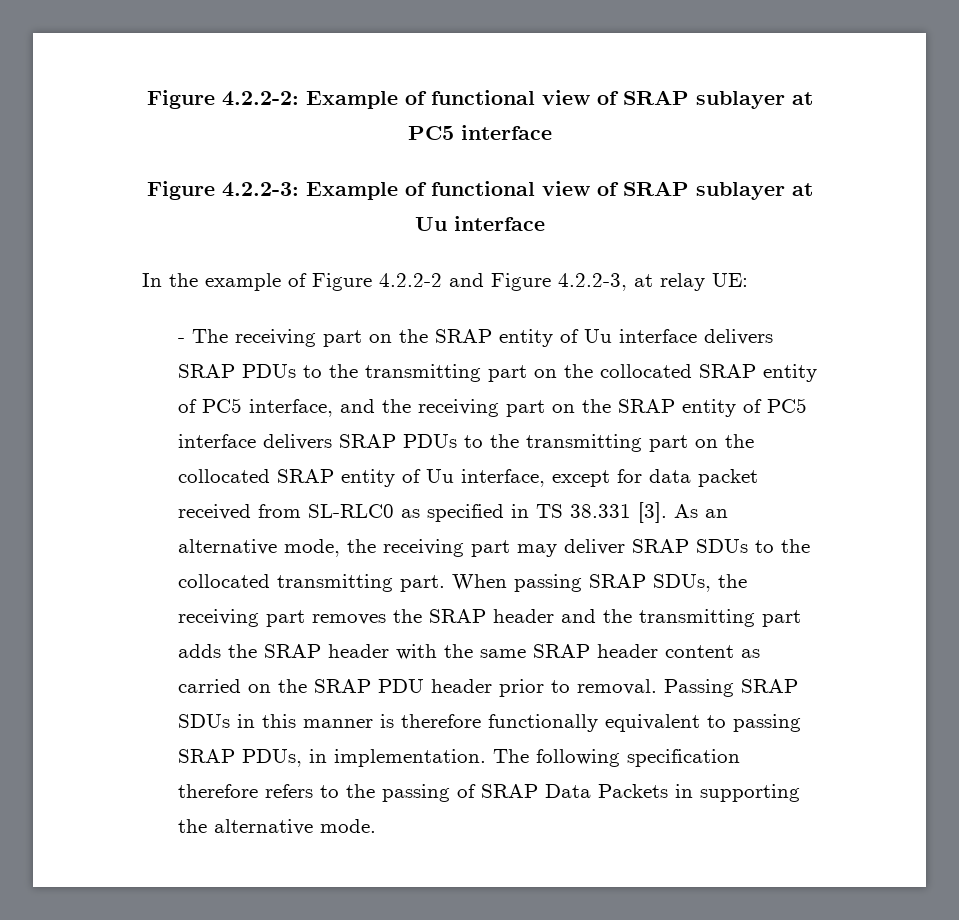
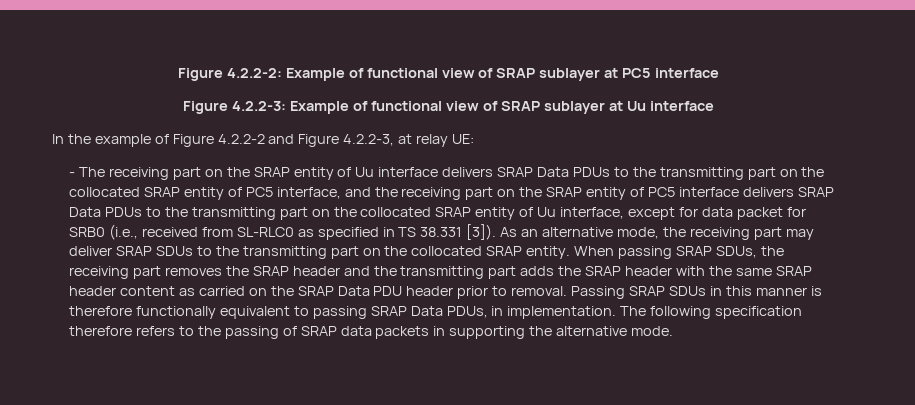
- - The receiving part on the SRAP entity of Uu interface delivers SRAP PDUs to the transmitting part on the collocated SRAP entity of PC5 interface, and the receiving part on the SRAP entity of PC5 interface delivers SRAP PDUs to the transmitting part on the collocated SRAP entity of Uu interface, except for data packet received from SL-RLC0 as specified in TS 38.331 [3].
+ - The receiving part on the SRAP entity of Uu interface delivers SRAP Data PDUs to the transmitting part on the collocated SRAP entity of PC5 interface, and the receiving part on the SRAP entity of PC5 interface delivers SRAP Data PDUs to the transmitting part on the collocated SRAP entity of Uu interface, except for data packet for SRB0 (i.e., received from SL-RLC0 as specified in TS 38.331 [3]).
- As an alternative mode, the receiving part may deliver SRAP SDUs to the collocated transmitting part.
+ As an alternative mode, the receiving part may deliver SRAP SDUs to the transmitting part on the collocated SRAP entity.
- When passing SRAP SDUs, the receiving part removes the SRAP header and the transmitting part adds the SRAP header with the same SRAP header content as carried on the SRAP PDU header prior to removal.
+ When passing SRAP SDUs, the receiving part removes the SRAP header and the transmitting part adds the SRAP header with the same SRAP header content as carried on the SRAP Data PDU header prior to removal.
- Passing SRAP SDUs in this manner is therefore functionally equivalent to passing SRAP PDUs, in implementation.
+ Passing SRAP SDUs in this manner is therefore functionally equivalent to passing SRAP Data PDUs, in implementation.
- The following specification therefore refers to the passing of SRAP Data Packets in supporting the alternative mode.
+ The following specification therefore refers to the passing of SRAP data packets in supporting the alternative mode.

